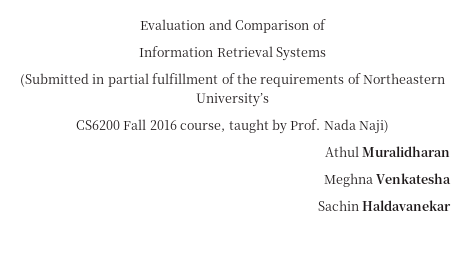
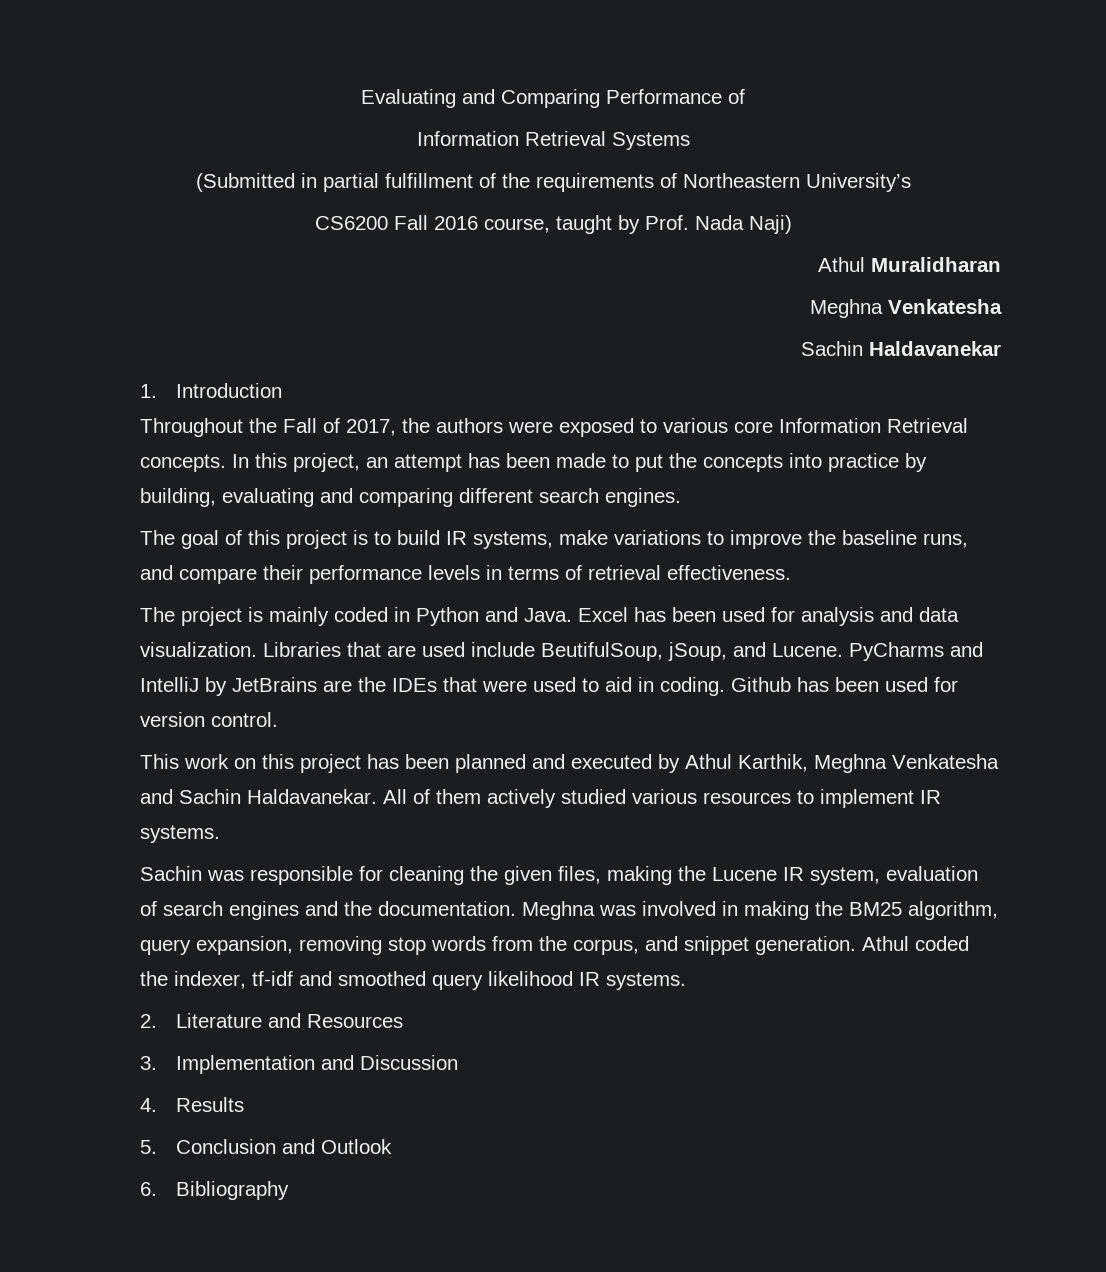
- Evaluation and Comparison of
+ Evaluating and Comparing Performance of
+ 1. Introduction
+ Throughout the Fall of 2017, the authors were exposed to various core Information Retrieval concepts. In this project, an attempt has been made to put the concepts into practice by building, evaluating and comparing different search engines.
+ The goal of this project is to build IR systems, make variations to improve the baseline runs, and compare their performance levels in terms of retrieval effectiveness.
+ The project is mainly coded in Python and Java. Excel has been used for analysis and data visualization. Libraries that are used include BeutifulSoup, jSoup, and Lucene. PyCharms and IntelliJ by JetBrains are the IDEs that were used to aid in coding. Github has been used for version control.
+ This work on this project has been planned and executed by Athul Karthik, Meghna Venkatesha and Sachin Haldavanekar. All of them actively studied various resources to implement IR systems.
+ Sachin was responsible for cleaning the given files, making the Lucene IR system, evaluation of search engines and the documentation. Meghna was involved in making the BM25 algorithm, query expansion, removing stop words from the corpus, and snippet generation. Athul coded the indexer, tf-idf and smoothed query likelihood IR systems.
+ 2. Literature and Resources
+ 3. Implementation and Discussion
+ 4. Results
+ 5. Conclusion and Outlook
+ 6. Bibliography

